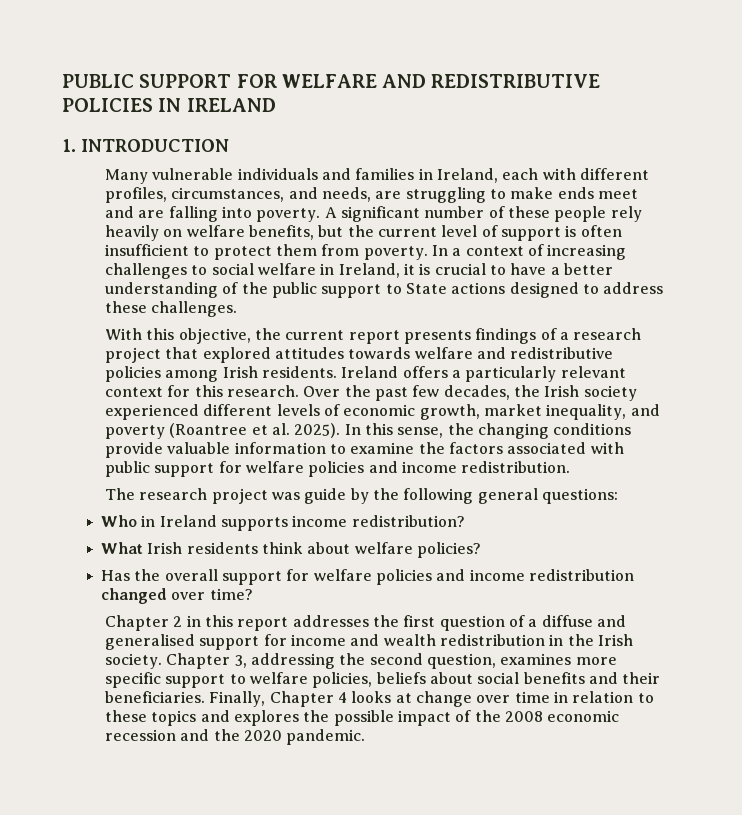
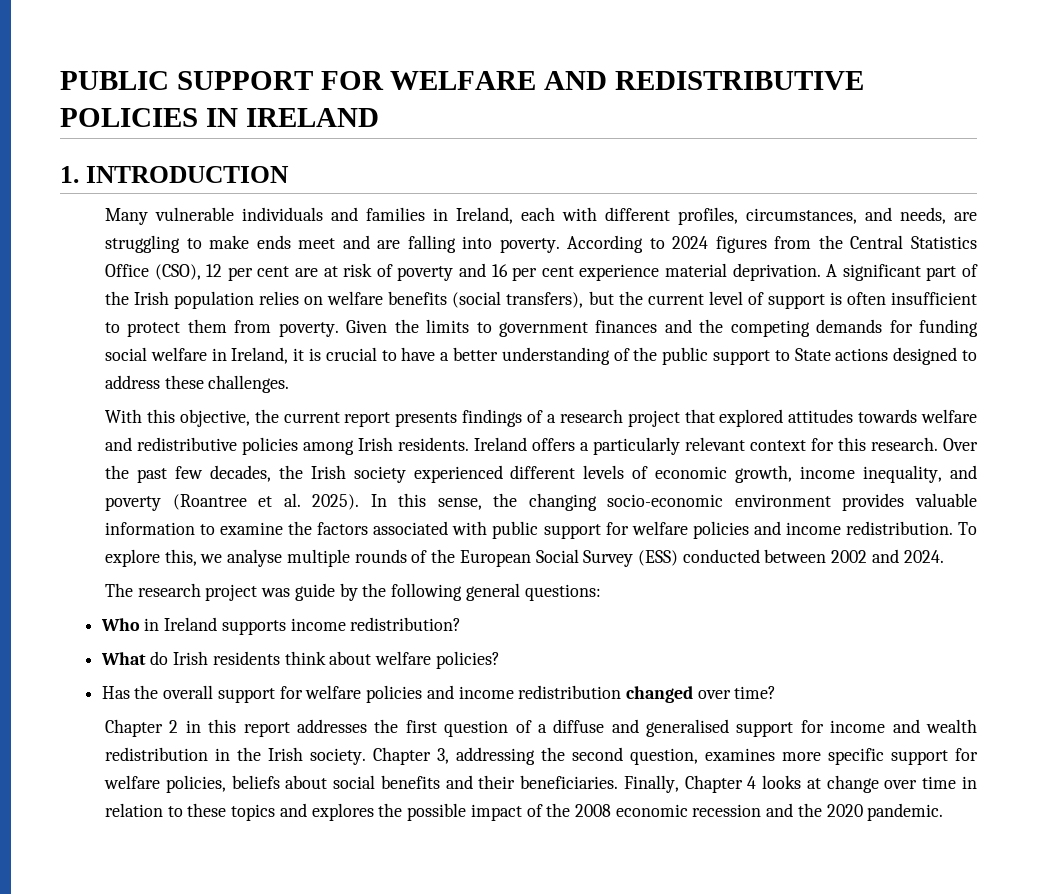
- A significant number of these people rely heavily on welfare benefits, but the current level of support is often insufficient to protect them from poverty.
+ According to 2024 figures from the Central Statistics Office (CSO), 12 per cent are at risk of poverty and 16 per cent experience material deprivation. A significant part of the Irish population relies on welfare benefits (social transfers), but the current level of support is often insufficient to protect them from poverty.
- In a context of increasing challenges to social welfare in Ireland, it is crucial to have a better understanding of the public support to State actions designed to address these challenges.
+ Given the limits to government finances and the competing demands for funding social welfare in Ireland, it is crucial to have a better understanding of the public support to State actions designed to address these challenges.
- Over the past few decades, the Irish society experienced different levels of economic growth, market inequality, and poverty (Roantree et al. 2025).
+ Over the past few decades, the Irish society experienced different levels of economic growth, income inequality, and poverty (Roantree et al. 2025).
- In this sense, the changing conditions provide valuable information to examine the factors associated with public support for welfare policies and income redistribution.
+ In this sense, the changing socio-economic environment provides valuable information to examine the factors associated with public support for welfare policies and income redistribution. To explore this, we analyse multiple rounds of the European Social Survey (ESS) conducted between 2002 and 2024.
- What Irish residents think about welfare policies?
+ What do Irish residents think about welfare policies?
- Chapter 3, addressing the second question, examines more specific support to welfare policies, beliefs about social benefits and their beneficiaries.
+ Chapter 3, addressing the second question, examines more specific support for welfare policies, beliefs about social benefits and their beneficiaries.

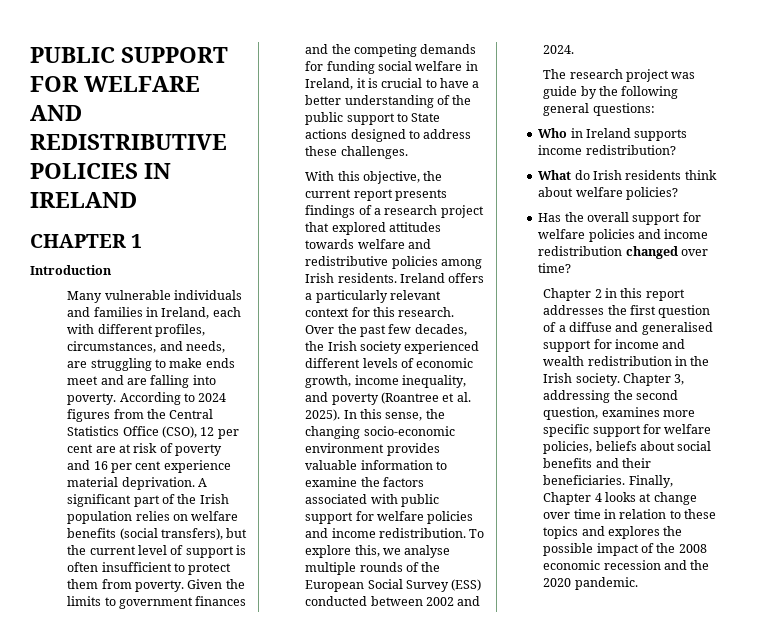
- 1. INTRODUCTION
+ CHAPTER 1
+ Introduction

